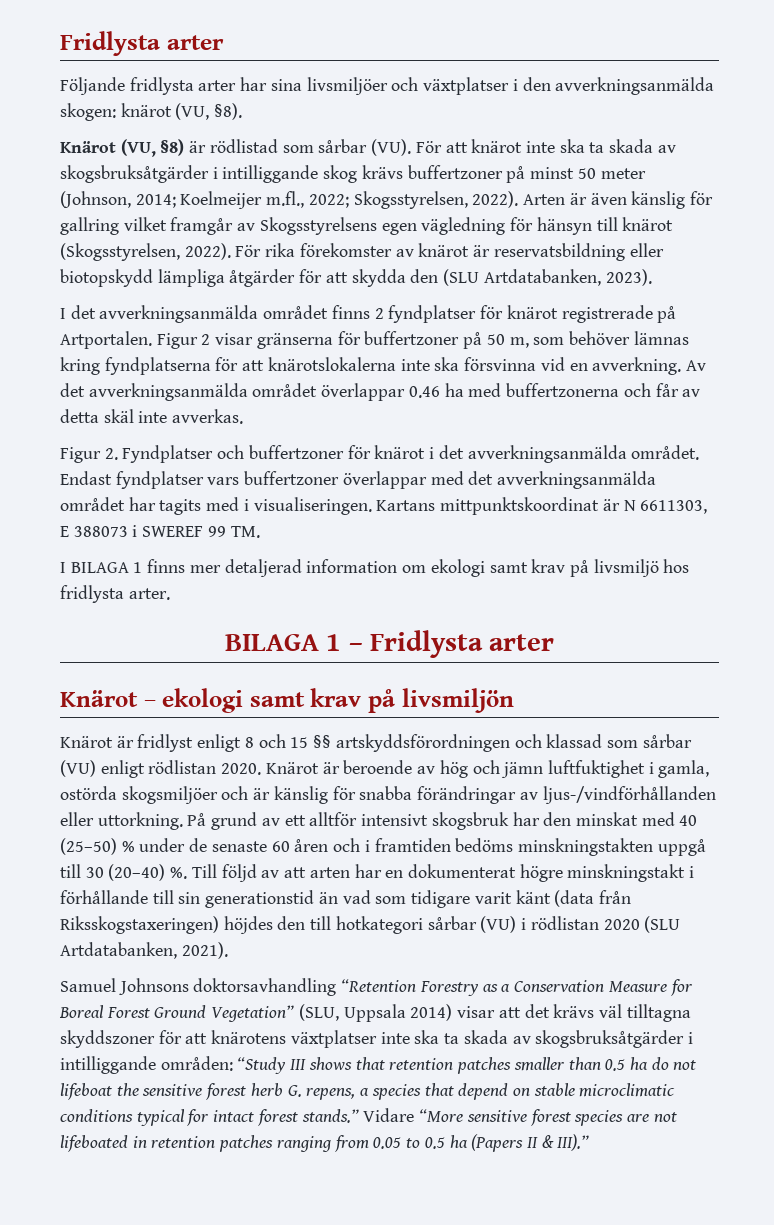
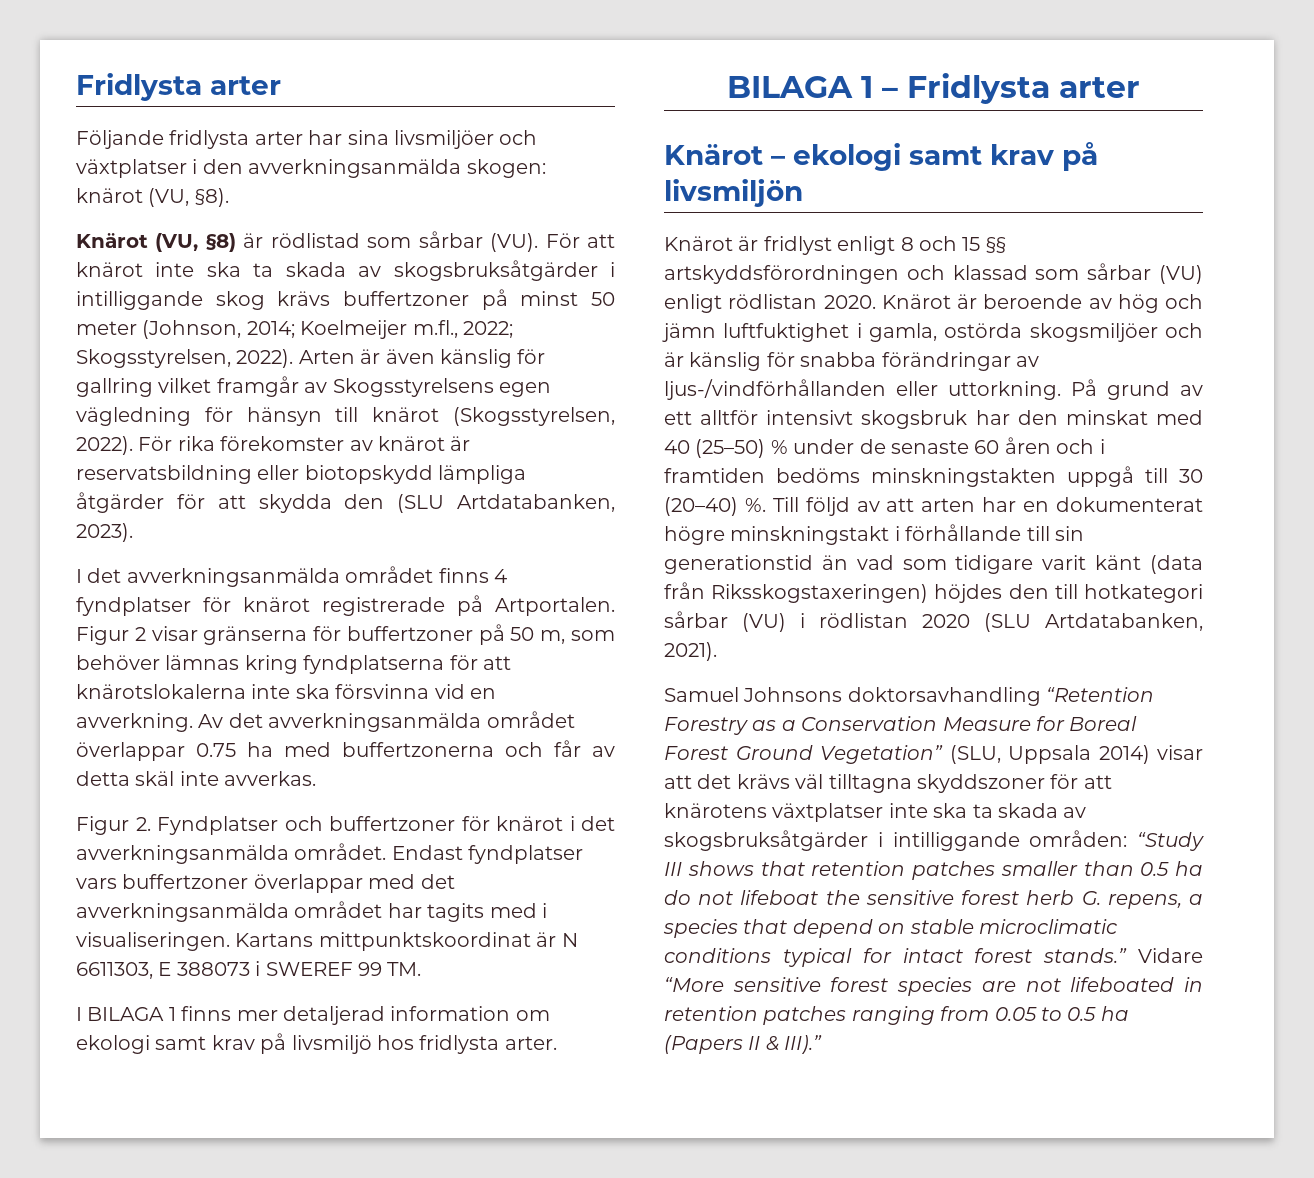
- I det avverkningsanmälda området finns 2 fyndplatser för knärot registrerade på Artportalen.
+ I det avverkningsanmälda området finns 4 fyndplatser för knärot registrerade på Artportalen.
- Av det avverkningsanmälda området överlappar 0.46 ha med buffertzonerna och får av detta skäl inte avverkas.
+ Av det avverkningsanmälda området överlappar 0.75 ha med buffertzonerna och får av detta skäl inte avverkas.

